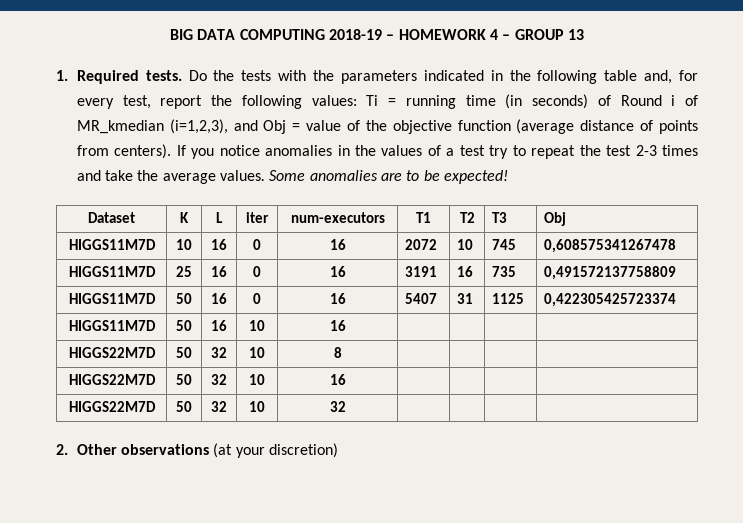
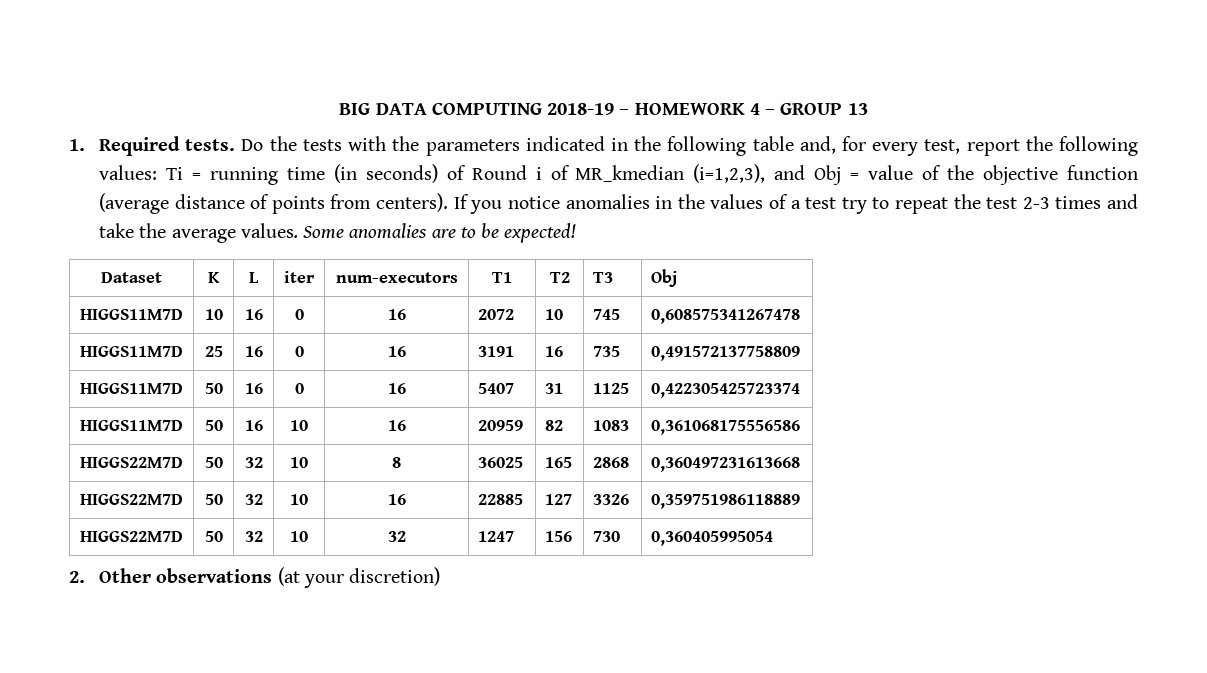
- HIGGS11M7D | 50 | 16 | 10 | 16 | | | |
+ HIGGS11M7D | 50 | 16 | 10 | 16 | 20959 | 82 | 1083 | 0,361068175556586
- HIGGS22M7D | 50 | 32 | 10 | 8 | | | |
+ HIGGS22M7D | 50 | 32 | 10 | 8 | 36025 | 165 | 2868 | 0,360497231613668
- HIGGS22M7D | 50 | 32 | 10 | 16 | | | |
+ HIGGS22M7D | 50 | 32 | 10 | 16 | 22885 | 127 | 3326 | 0,359751986118889
- HIGGS22M7D | 50 | 32 | 10 | 32 | | | |
+ HIGGS22M7D | 50 | 32 | 10 | 32 | 1247 | 156 | 730 | 0,360405995054

